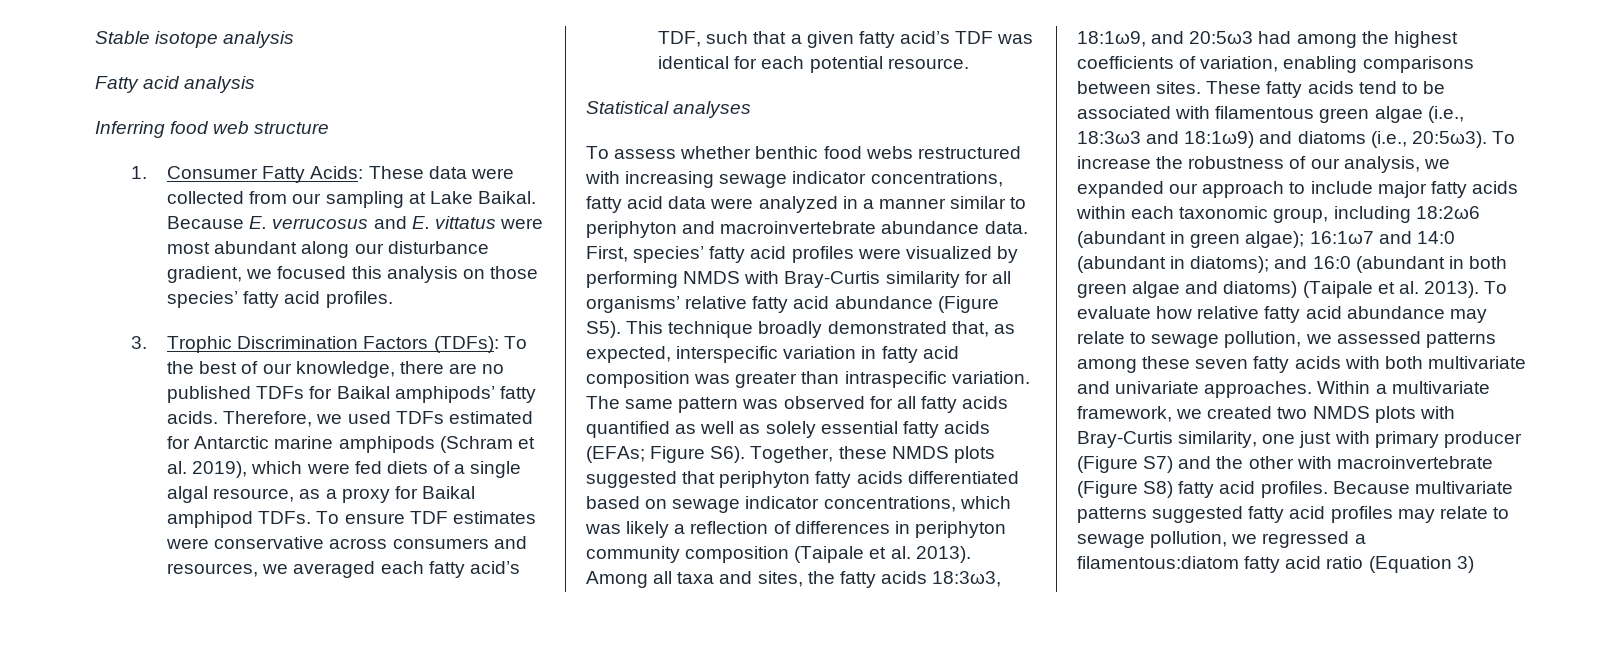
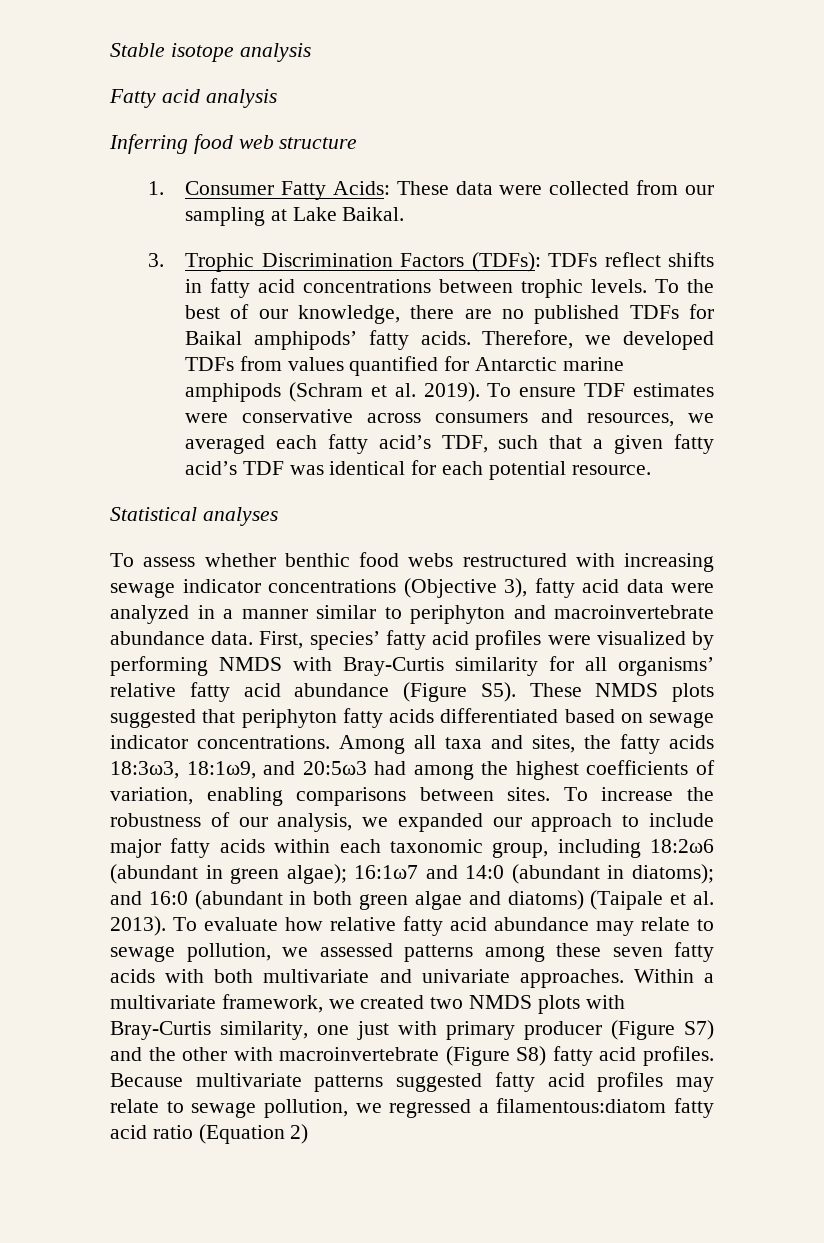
- Because E. verrucosus and E. vittatus were most abundant along our disturbance gradient, we focused this analysis on those species’ fatty acid profiles.
- 3. Trophic Discrimination Factors (TDFs): To the best of our knowledge, there are no published TDFs for Baikal amphipods’ fatty acids.
+ 3. Trophic Discrimination Factors (TDFs): TDFs reflect shifts in fatty acid concentrations between trophic levels. To the best of our knowledge, there are no published TDFs for Baikal amphipods’ fatty acids.
- Therefore, we used TDFs estimated for Antarctic marine amphipods (Schram et al. 2019), which were fed diets of a single algal resource, as a proxy for Baikal amphipod TDFs.
+ Therefore, we developed TDFs from values quantified for Antarctic marine amphipods (Schram et al. 2019).
- To assess whether benthic food webs restructured with increasing sewage indicator concentrations, fatty acid data were analyzed in a manner similar to periphyton and macroinvertebrate abundance data.
+ To assess whether benthic food webs restructured with increasing sewage indicator concentrations (Objective 3), fatty acid data were analyzed in a manner similar to periphyton and macroinvertebrate abundance data.
- First, species’ fatty acid profiles were visualized by performing NMDS with Bray-Curtis similarity for all organisms’ relative fatty acid abundance (Figure S5). This technique broadly demonstrated that, as expected, interspecific variation in fatty acid composition was greater than intraspecific variation. The same pattern was observed for all fatty acids quantified as well as solely essential fatty acids (EFAs; Figure S6). Together, these NMDS plots suggested that periphyton fatty acids differentiated based on sewage indicator concentrations, which was likely a reflection of differences in periphyton community composition (Taipale et al. 2013).
+ First, species’ fatty acid profiles were visualized by performing NMDS with Bray-Curtis similarity for all organisms’ relative fatty acid abundance (Figure S5). These NMDS plots suggested that periphyton fatty acids differentiated based on sewage indicator concentrations.
- These fatty acids tend to be associated with filamentous green algae (i.e., 18:3ω3 and 18:1ω9) and diatoms (i.e., 20:5ω3).
- Because multivariate patterns suggested fatty acid profiles may relate to sewage pollution, we regressed a filamentous:diatom fatty acid ratio (Equation 3)
+ Because multivariate patterns suggested fatty acid profiles may relate to sewage pollution, we regressed a filamentous:diatom fatty acid ratio (Equation 2)

